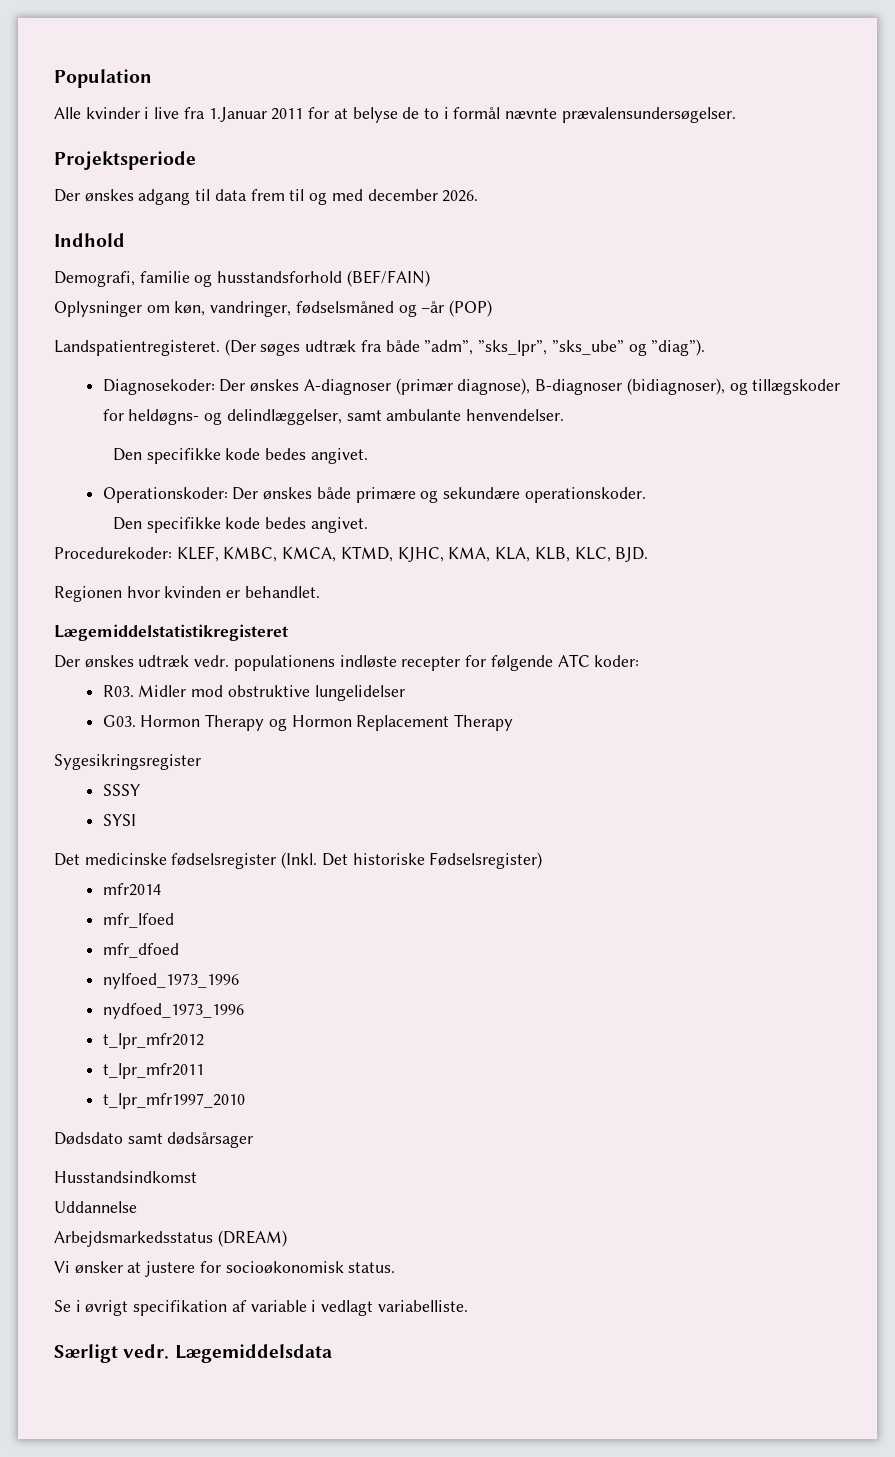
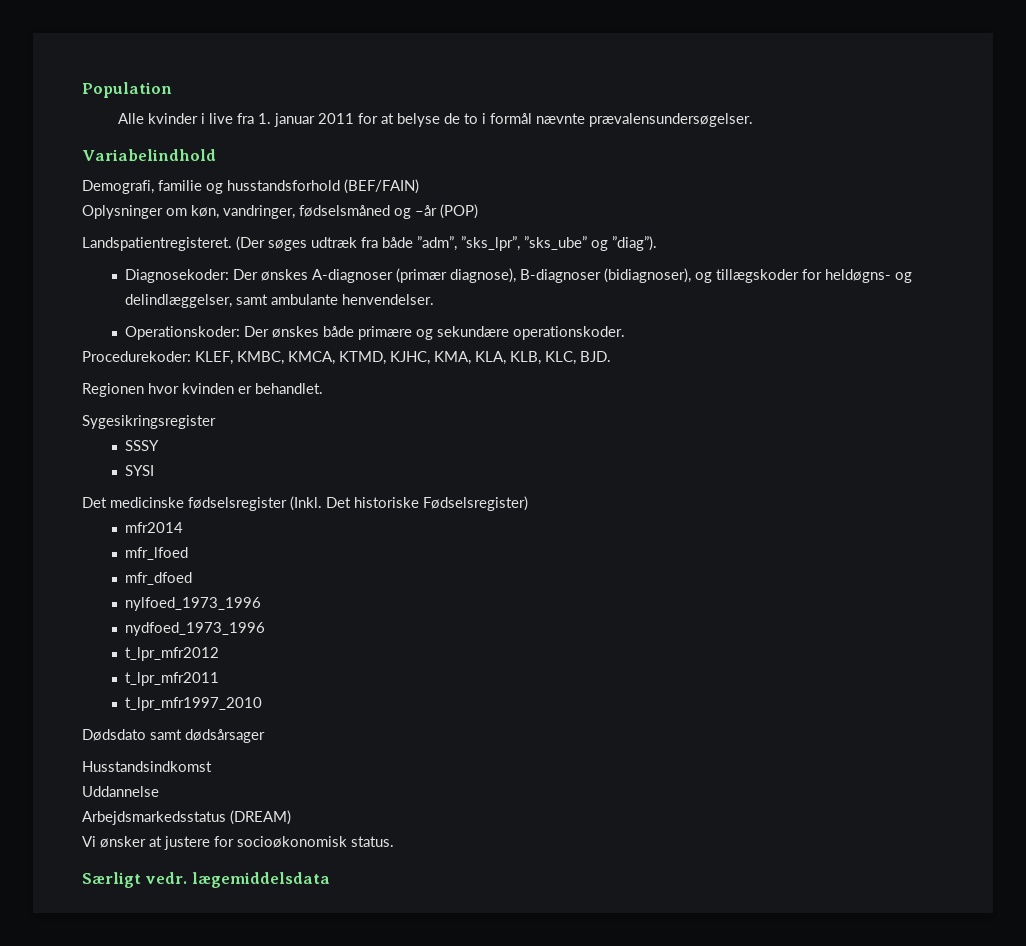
- Alle kvinder i live fra 1.Januar 2011 for at belyse de to i formål nævnte prævalensundersøgelser.
+ Alle kvinder i live fra 1. januar 2011 for at belyse de to i formål nævnte prævalensundersøgelser.
- Projektsperiode
- Der ønskes adgang til data frem til og med december 2026.
- Indhold
+ Variabelindhold
  Diagnosekoder: Der ønskes A-diagnoser (primær diagnose), B-diagnoser (bidiagnoser), og tillægskoder for heldøgns- og delindlæggelser, samt ambulante henvendelser.
- Den specifikke kode bedes angivet.
  Operationskoder: Der ønskes både primære og sekundære operationskoder.
- Den specifikke kode bedes angivet.
- Lægemiddelstatistikregisteret
- Der ønskes udtræk vedr. populationens indløste recepter for følgende ATC koder:
- R03. Midler mod obstruktive lungelidelser
- G03. Hormon Therapy og Hormon Replacement Therapy
- Se i øvrigt specifikation af variable i vedlagt variabelliste.
- Særligt vedr. Lægemiddelsdata
+ Særligt vedr. lægemiddelsdata

